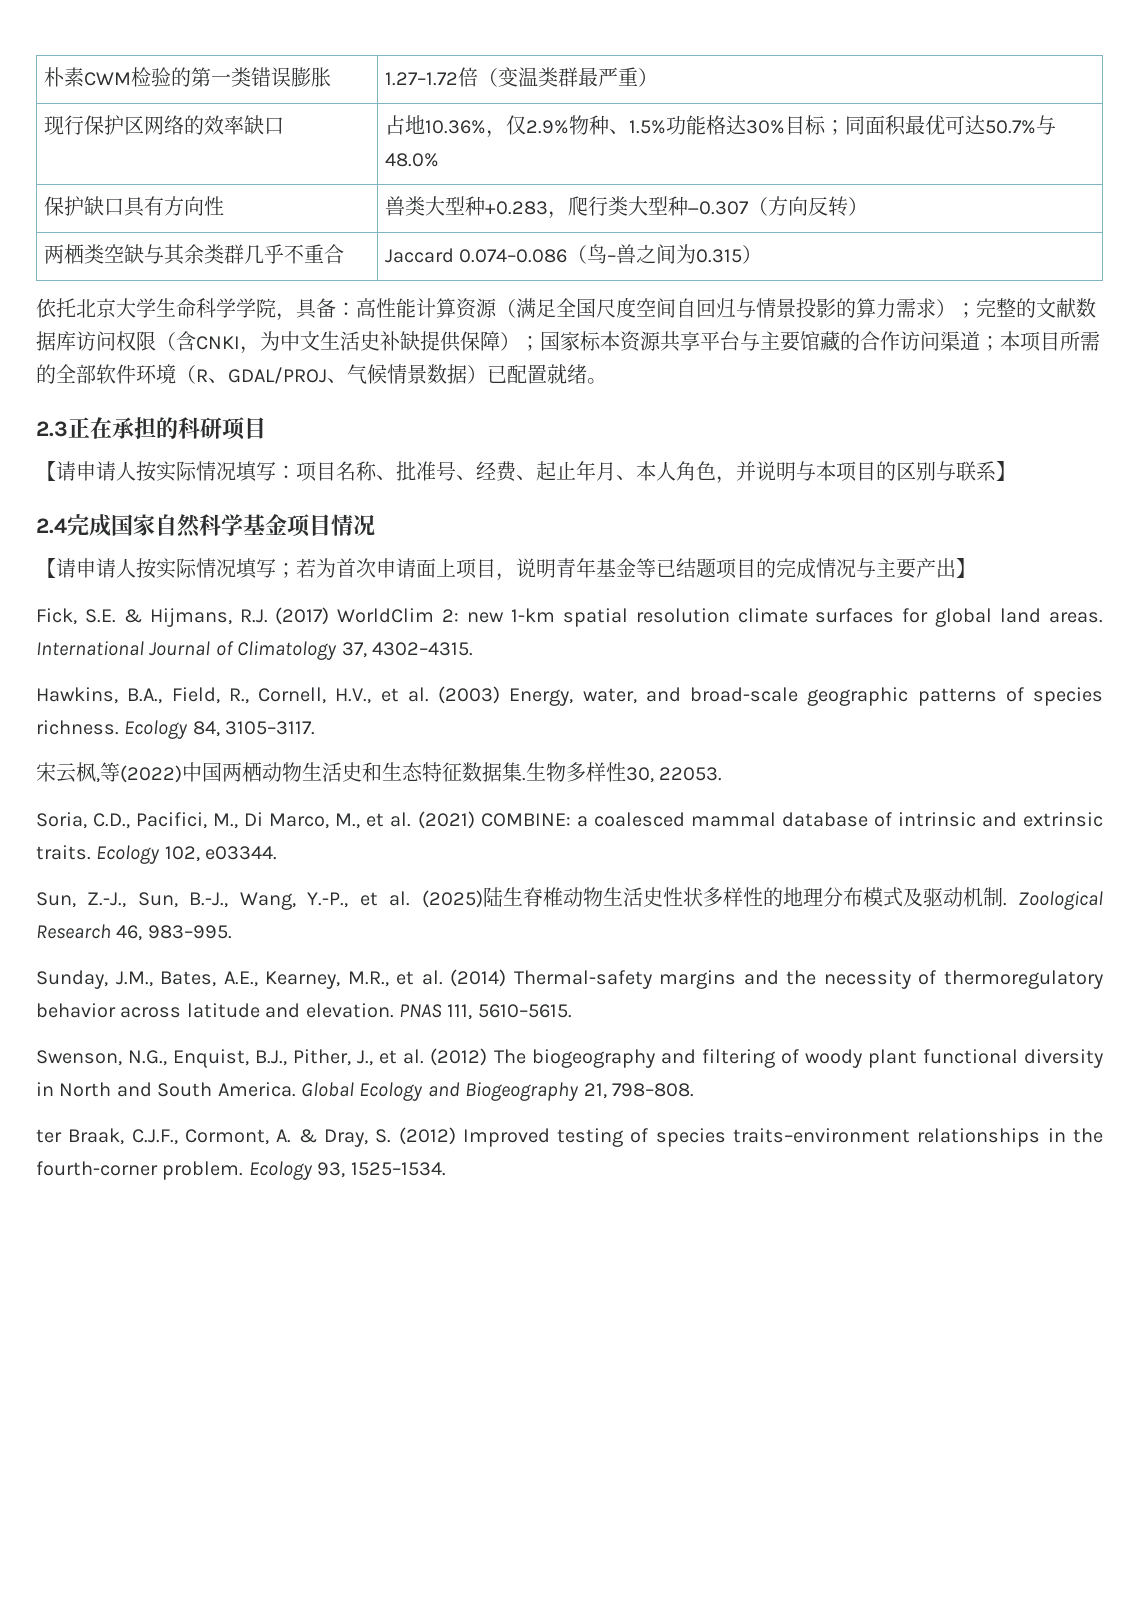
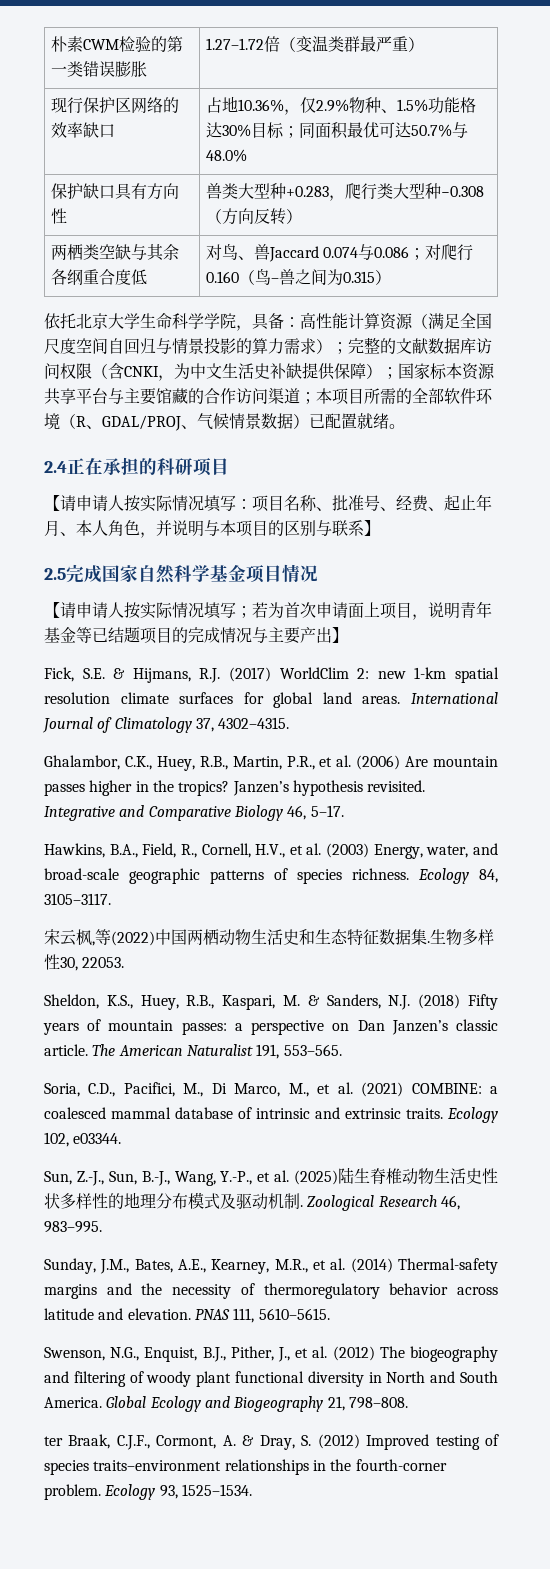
- 保护缺口具有方向性 | 兽类大型种+0.283，爬行类大型种−0.307（方向反转）
+ 保护缺口具有方向性 | 兽类大型种+0.283，爬行类大型种−0.308（方向反转）
- 两栖类空缺与其余类群几乎不重合 | Jaccard 0.074–0.086（鸟–兽之间为0.315）
+ 两栖类空缺与其余各纲重合度低 | 对鸟、兽Jaccard 0.074与0.086；对爬行0.160（鸟–兽之间为0.315）
- 2.3正在承担的科研项目
+ 2.4正在承担的科研项目
- 2.4完成国家自然科学基金项目情况
+ 2.5完成国家自然科学基金项目情况
+ Ghalambor, C.K., Huey, R.B., Martin, P.R., et al. (2006) Are mountain passes higher in the tropics? Janzen’s hypothesis revisited. Integrative and Comparative Biology 46, 5–17.
+ Sheldon, K.S., Huey, R.B., Kaspari, M. & Sanders, N.J. (2018) Fifty years of mountain passes: a perspective on Dan Janzen’s classic article. The American Naturalist 191, 553–565.

